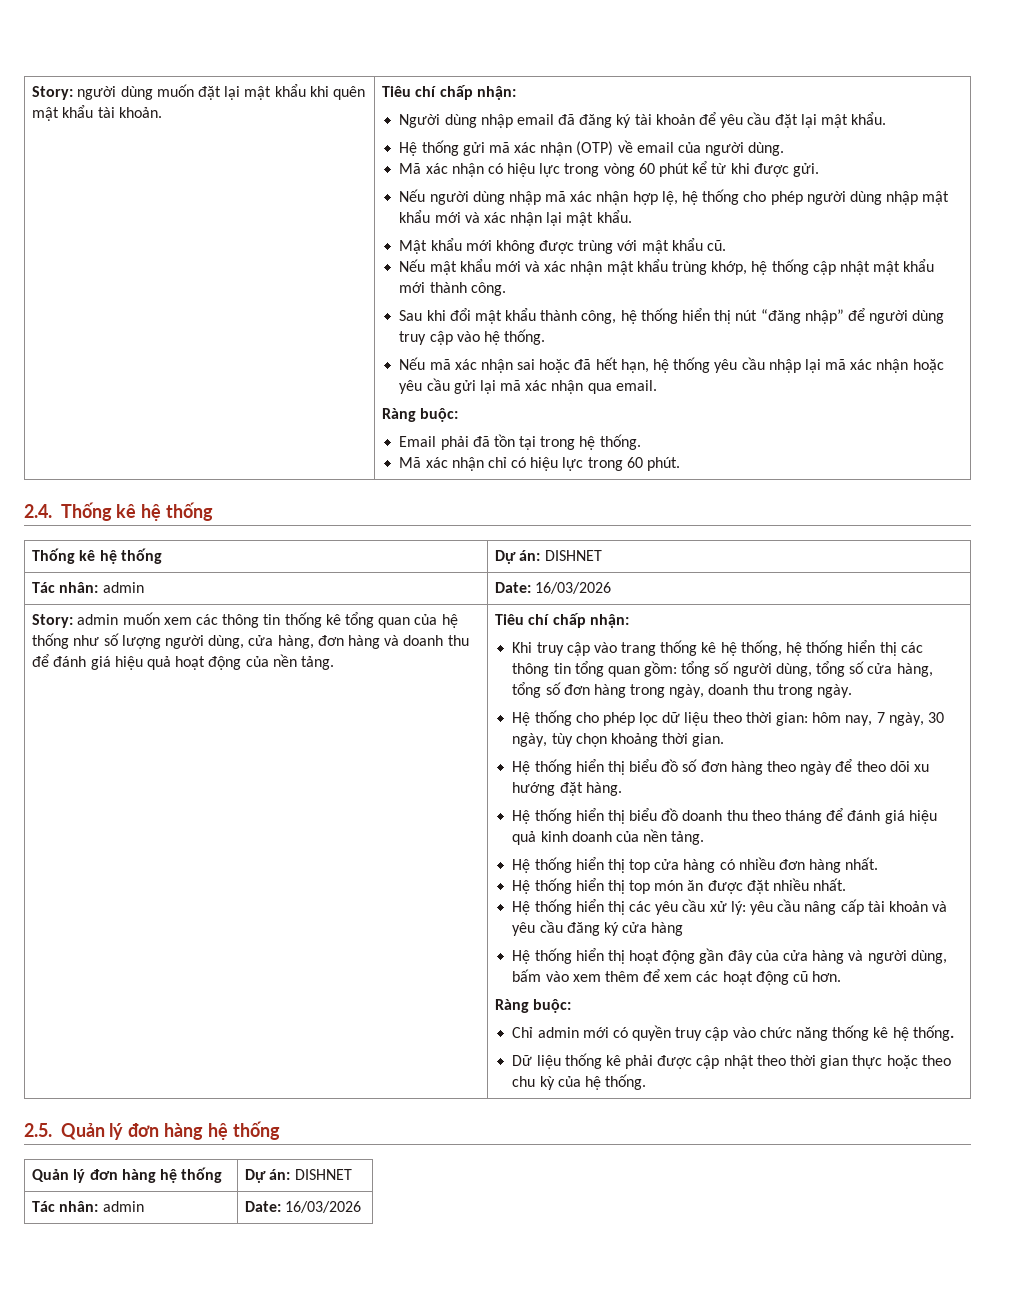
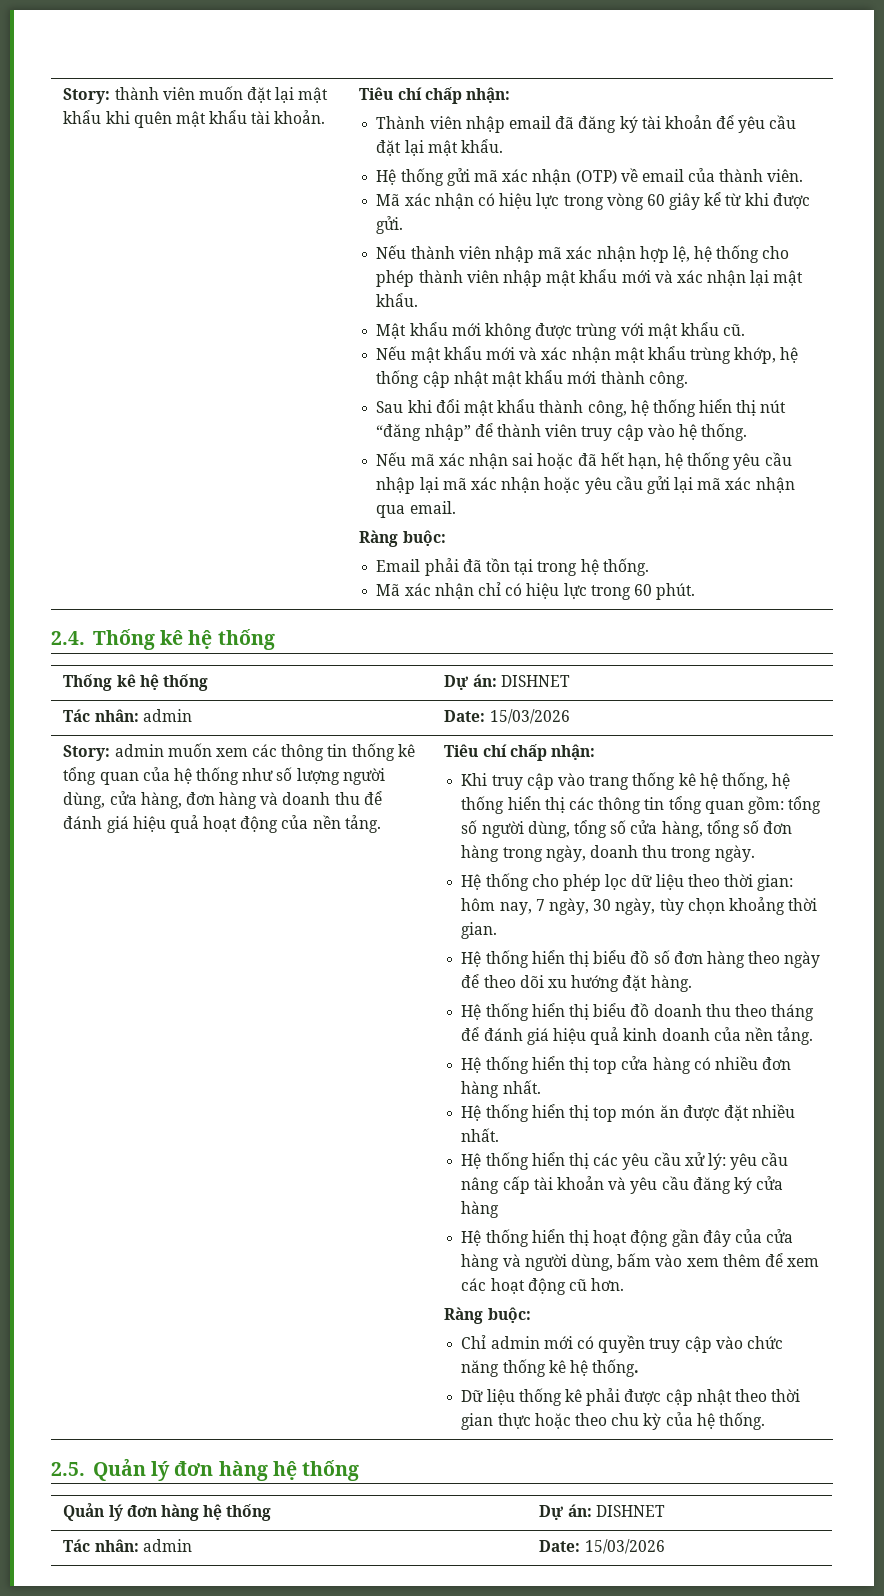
- Story: người dùng muốn đặt lại mật khẩu khi quên mật khẩu tài khoản.
+ Story: thành viên muốn đặt lại mật khẩu khi quên mật khẩu tài khoản.
- Người dùng nhập email đã đăng ký tài khoản để yêu cầu đặt lại mật khẩu.
+ Thành viên nhập email đã đăng ký tài khoản để yêu cầu đặt lại mật khẩu.
- Hệ thống gửi mã xác nhận (OTP) về email của người dùng.
+ Hệ thống gửi mã xác nhận (OTP) về email của thành viên.
- Mã xác nhận có hiệu lực trong vòng 60 phút kể từ khi được gửi.
+ Mã xác nhận có hiệu lực trong vòng 60 giây kể từ khi được gửi.
- Nếu người dùng nhập mã xác nhận hợp lệ, hệ thống cho phép người dùng nhập mật khẩu mới và xác nhận lại mật khẩu.
+ Nếu thành viên nhập mã xác nhận hợp lệ, hệ thống cho phép thành viên nhập mật khẩu mới và xác nhận lại mật khẩu.
- Sau khi đổi mật khẩu thành công, hệ thống hiển thị nút “đăng nhập” để người dùng truy cập vào hệ thống.
+ Sau khi đổi mật khẩu thành công, hệ thống hiển thị nút “đăng nhập” để thành viên truy cập vào hệ thống.
  Thống kê hệ thống | Dự án: DISHNET
- Tác nhân: admin | Date: 16/03/2026
+ Tác nhân: admin | Date: 15/03/2026
  Quản lý đơn hàng hệ thống | Dự án: DISHNET
- Tác nhân: admin | Date: 16/03/2026
+ Tác nhân: admin | Date: 15/03/2026

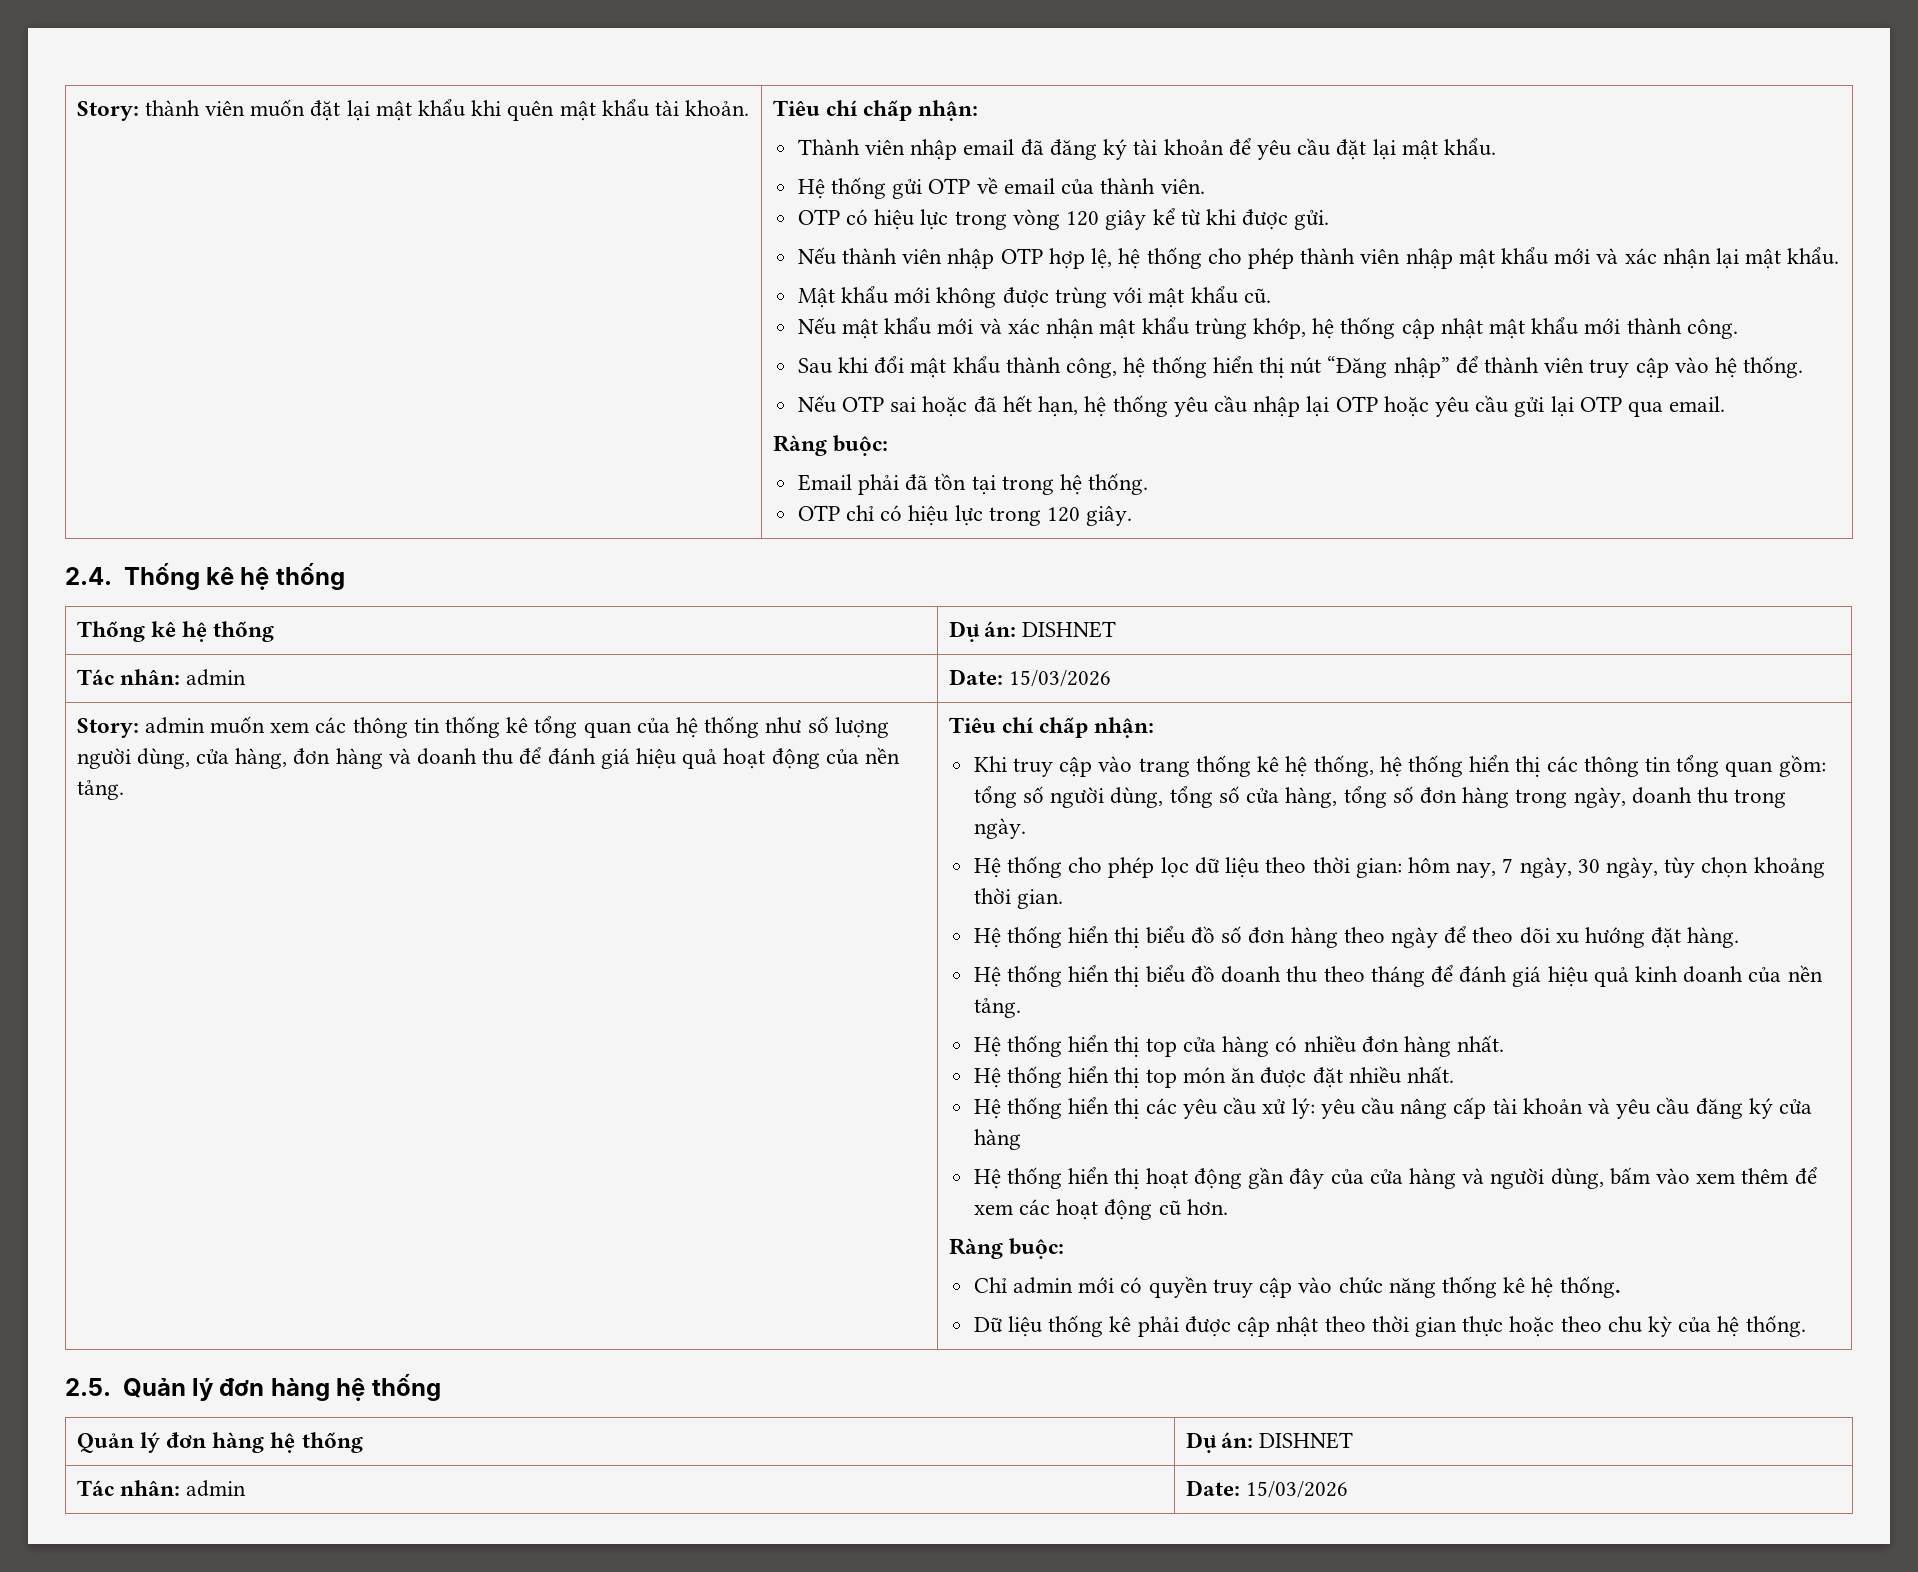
- Hệ thống gửi mã xác nhận (OTP) về email của thành viên.
+ Hệ thống gửi OTP về email của thành viên.
- Mã xác nhận có hiệu lực trong vòng 60 giây kể từ khi được gửi.
+ OTP có hiệu lực trong vòng 120 giây kể từ khi được gửi.
- Nếu thành viên nhập mã xác nhận hợp lệ, hệ thống cho phép thành viên nhập mật khẩu mới và xác nhận lại mật khẩu.
+ Nếu thành viên nhập OTP hợp lệ, hệ thống cho phép thành viên nhập mật khẩu mới và xác nhận lại mật khẩu.
- Sau khi đổi mật khẩu thành công, hệ thống hiển thị nút “đăng nhập” để thành viên truy cập vào hệ thống.
+ Sau khi đổi mật khẩu thành công, hệ thống hiển thị nút “Đăng nhập” để thành viên truy cập vào hệ thống.
- Nếu mã xác nhận sai hoặc đã hết hạn, hệ thống yêu cầu nhập lại mã xác nhận hoặc yêu cầu gửi lại mã xác nhận qua email.
+ Nếu OTP sai hoặc đã hết hạn, hệ thống yêu cầu nhập lại OTP hoặc yêu cầu gửi lại OTP qua email.
- Mã xác nhận chỉ có hiệu lực trong 60 phút.
+ OTP chỉ có hiệu lực trong 120 giây.

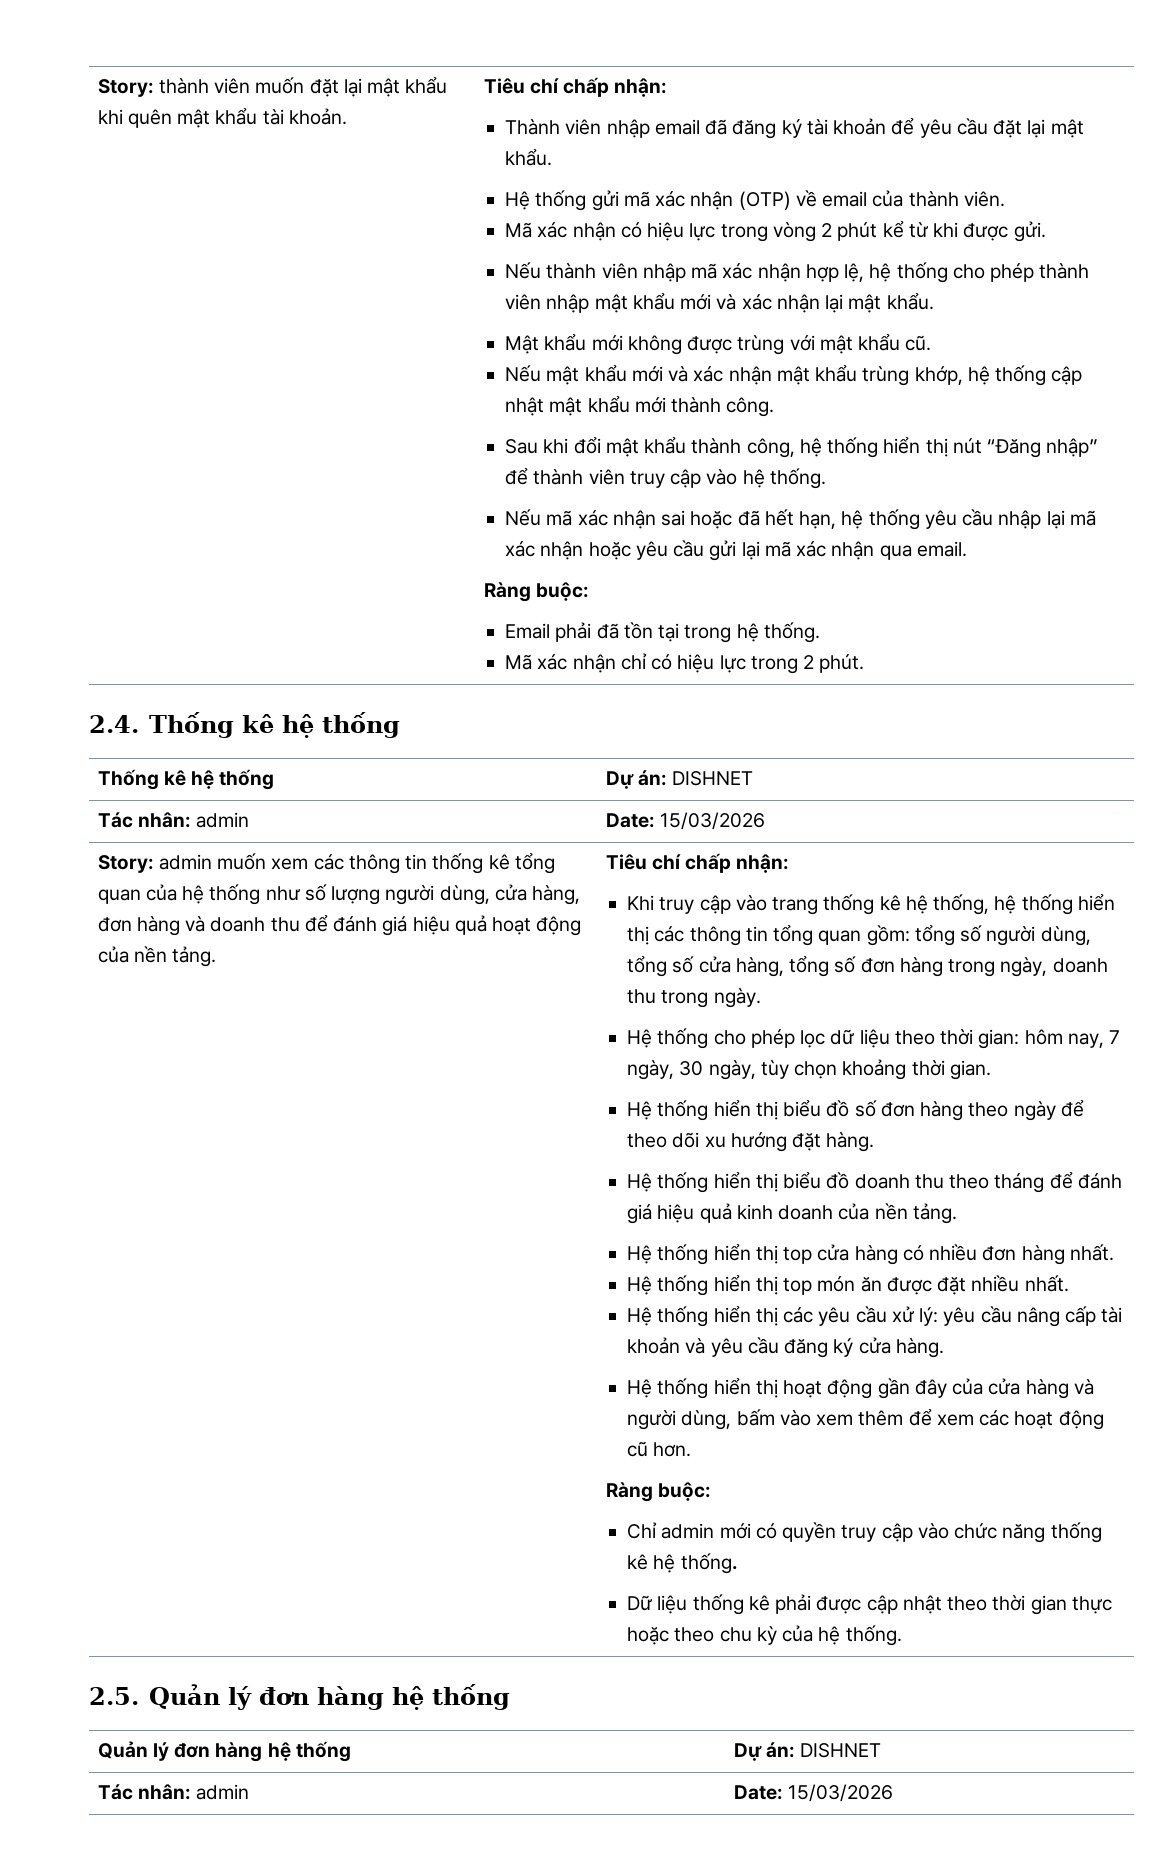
- Hệ thống gửi OTP về email của thành viên.
+ Hệ thống gửi mã xác nhận (OTP) về email của thành viên.
- OTP có hiệu lực trong vòng 120 giây kể từ khi được gửi.
+ Mã xác nhận có hiệu lực trong vòng 2 phút kể từ khi được gửi.
- Nếu thành viên nhập OTP hợp lệ, hệ thống cho phép thành viên nhập mật khẩu mới và xác nhận lại mật khẩu.
+ Nếu thành viên nhập mã xác nhận hợp lệ, hệ thống cho phép thành viên nhập mật khẩu mới và xác nhận lại mật khẩu.
- Nếu OTP sai hoặc đã hết hạn, hệ thống yêu cầu nhập lại OTP hoặc yêu cầu gửi lại OTP qua email.
+ Nếu mã xác nhận sai hoặc đã hết hạn, hệ thống yêu cầu nhập lại mã xác nhận hoặc yêu cầu gửi lại mã xác nhận qua email.
- OTP chỉ có hiệu lực trong 120 giây.
+ Mã xác nhận chỉ có hiệu lực trong 2 phút.
- Hệ thống hiển thị các yêu cầu xử lý: yêu cầu nâng cấp tài khoản và yêu cầu đăng ký cửa hàng
+ Hệ thống hiển thị các yêu cầu xử lý: yêu cầu nâng cấp tài khoản và yêu cầu đăng ký cửa hàng.

